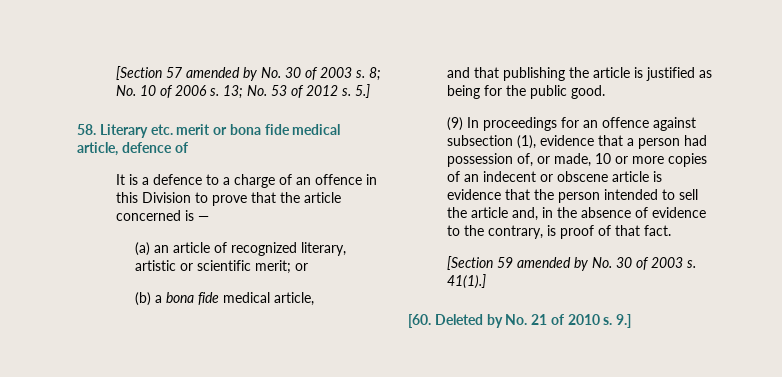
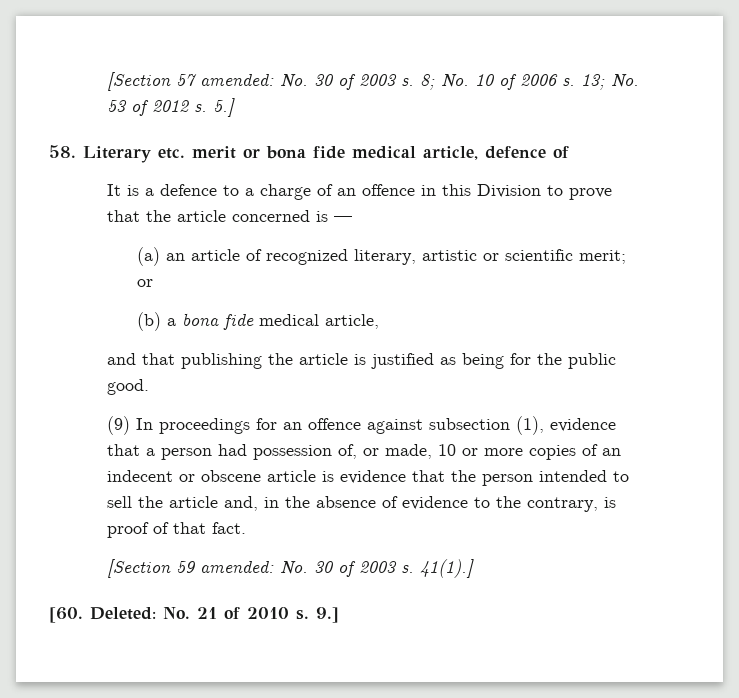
- [Section 57 amended by No. 30 of 2003 s.
+ [Section 57 amended: No. 30 of 2003 s.
- [Section 59 amended by No. 30 of 2003 s.
+ [Section 59 amended: No. 30 of 2003 s.
- [60. Deleted by No. 21 of 2010 s.
+ [60. Deleted: No. 21 of 2010 s.

